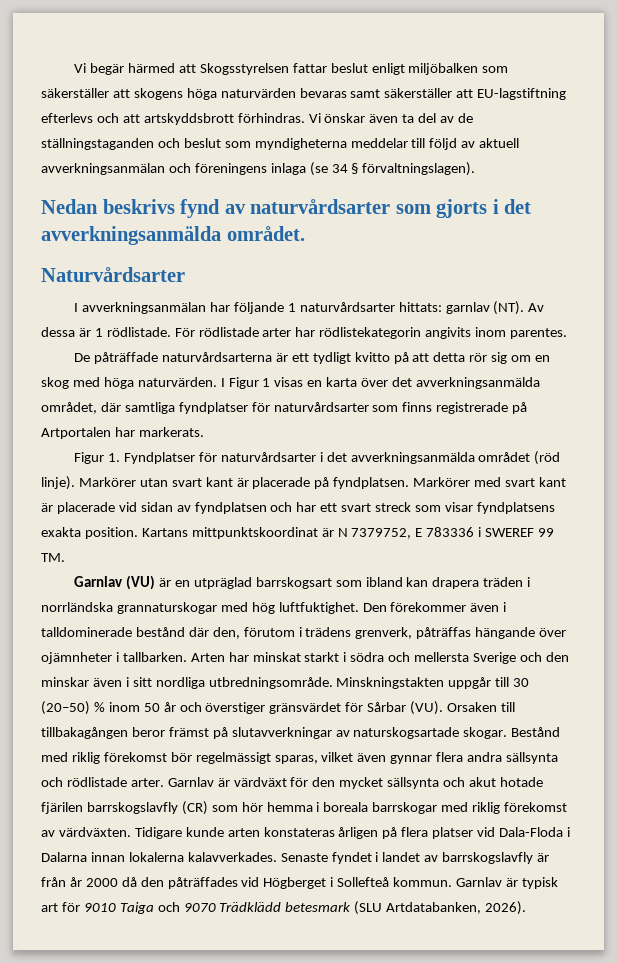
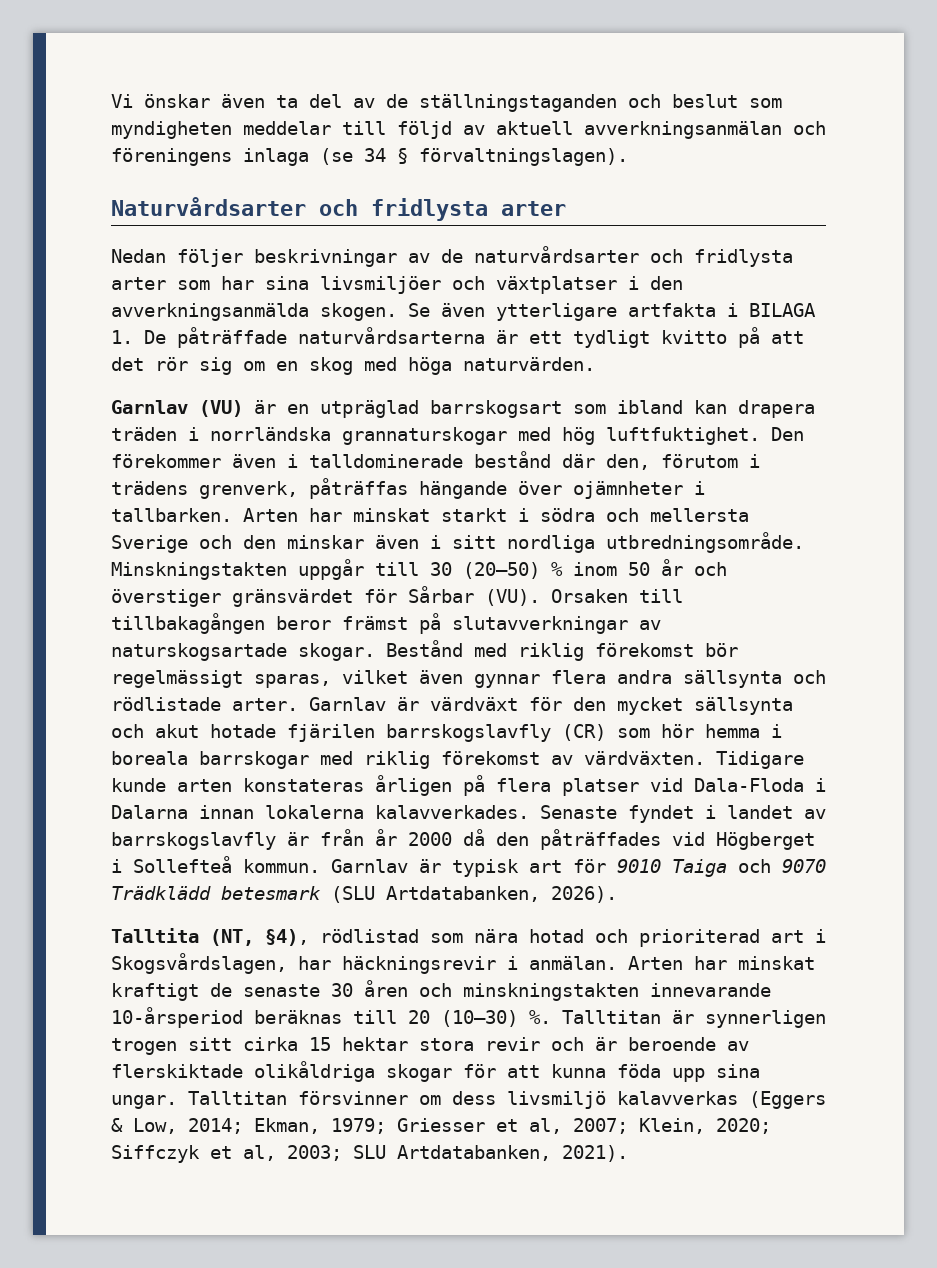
- Vi begär härmed att Skogsstyrelsen fattar beslut enligt miljöbalken som säkerställer att skogens höga naturvärden bevaras samt säkerställer att EU-lagstiftning efterlevs och att artskyddsbrott förhindras. Vi önskar även ta del av de ställningstaganden och beslut som myndigheterna meddelar till följd av aktuell avverkningsanmälan och föreningens inlaga (se 34 § förvaltningslagen).
+ Vi önskar även ta del av de ställningstaganden och beslut som myndigheten meddelar till följd av aktuell avverkningsanmälan och föreningens inlaga (se 34 § förvaltningslagen).
- Nedan beskrivs fynd av naturvårdsarter som gjorts i det avverkningsanmälda området.
- Naturvårdsarter
- I avverkningsanmälan har följande 1 naturvårdsarter hittats: garnlav (NT). Av dessa är 1 rödlistade. För rödlistade arter har rödlistekategorin angivits inom parentes.
- De påträffade naturvårdsarterna är ett tydligt kvitto på att detta rör sig om en skog med höga naturvärden. I Figur 1 visas en karta över det avverkningsanmälda området, där samtliga fyndplatser för naturvårdsarter som finns registrerade på Artportalen har markerats.
- Figur 1. Fyndplatser för naturvårdsarter i det avverkningsanmälda området (röd linje). Markörer utan svart kant är placerade på fyndplatsen. Markörer med svart kant är placerade vid sidan av fyndplatsen och har ett svart streck som visar fyndplatsens exakta position. Kartans mittpunktskoordinat är N 7379752, E 783336 i SWEREF 99 TM.
+ Naturvårdsarter och fridlysta arter
+ Nedan följer beskrivningar av de naturvårdsarter och fridlysta arter som har sina livsmiljöer och växtplatser i den avverkningsanmälda skogen. Se även ytterligare artfakta i BILAGA 1. De påträffade naturvårdsarterna är ett tydligt kvitto på att det rör sig om en skog med höga naturvärden.
+ Talltita (NT, §4), rödlistad som nära hotad och prioriterad art i Skogsvårdslagen, har häckningsrevir i anmälan. Arten har minskat kraftigt de senaste 30 åren och minskningstakten innevarande 10-årsperiod beräknas till 20 (10–30) %. Talltitan är synnerligen trogen sitt cirka 15 hektar stora revir och är beroende av flerskiktade olikåldriga skogar för att kunna föda upp sina ungar. Talltitan försvinner om dess livsmiljö kalavverkas (Eggers & Low, 2014; Ekman, 1979; Griesser et al, 2007; Klein, 2020; Siffczyk et al, 2003; SLU Artdatabanken, 2021).

